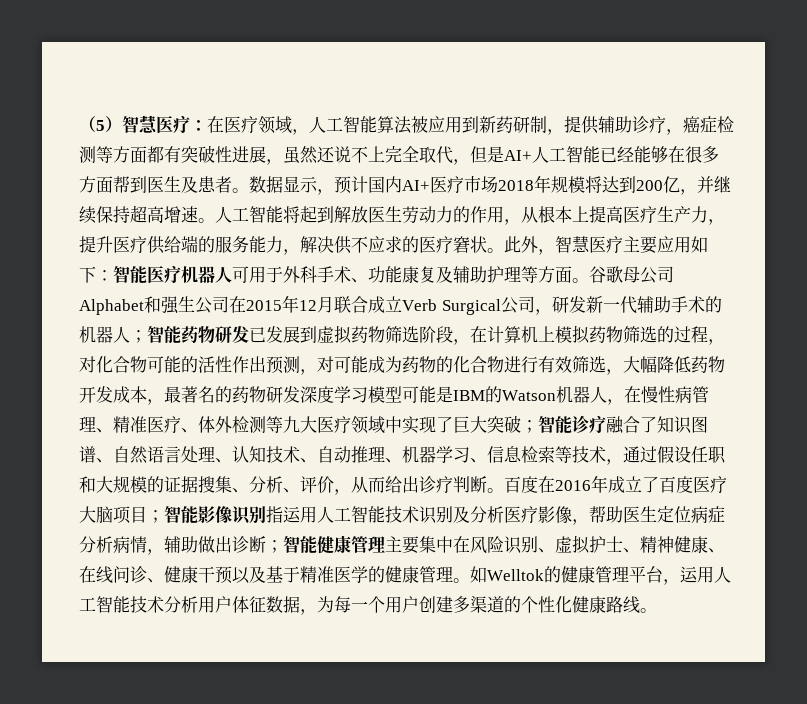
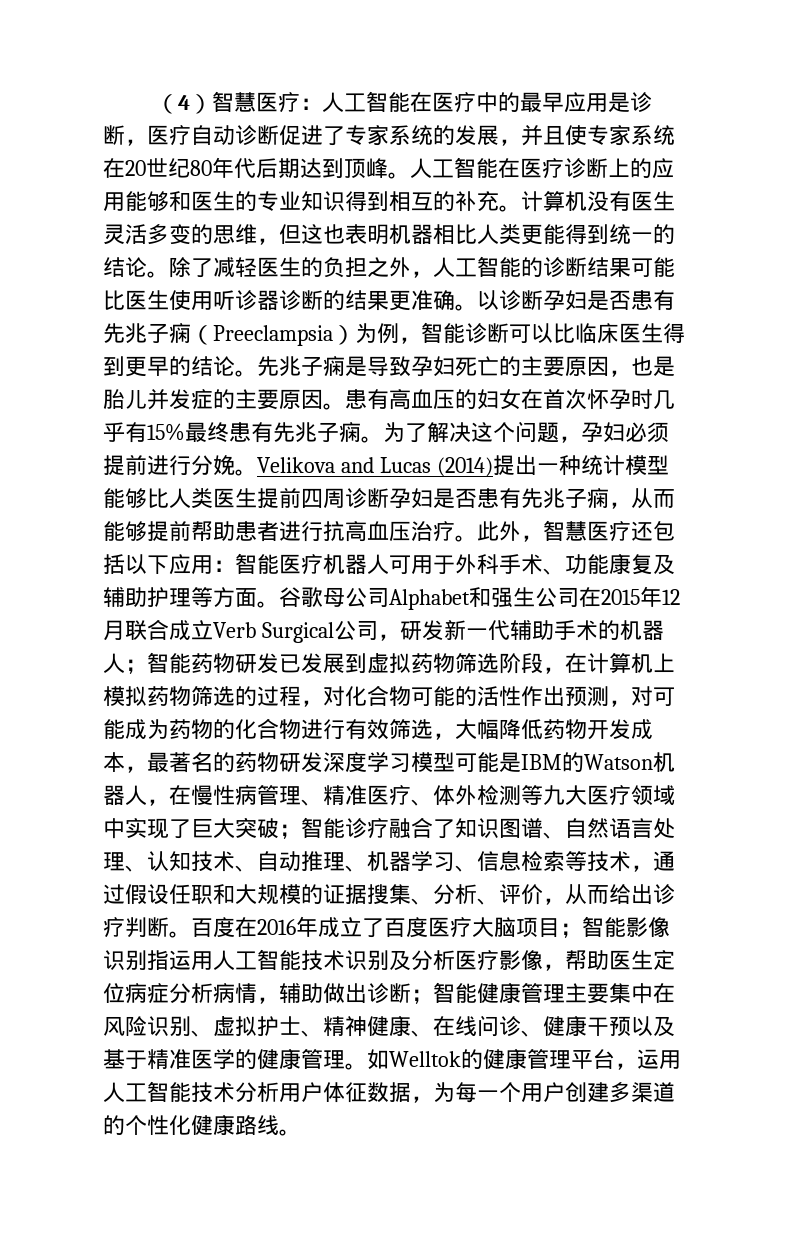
- （5）智慧医疗：在医疗领域，人工智能算法被应用到新药研制，提供辅助诊疗，癌症检测等方面都有突破性进展，虽然还说不上完全取代，但是AI+人工智能已经能够在很多方面帮到医生及患者。数据显示，预计国内AI+医疗市场2018年规模将达到200亿，并继续保持超高增速。人工智能将起到解放医生劳动力的作用，从根本上提高医疗生产力，提升医疗供给端的服务能力，解决供不应求的医疗窘状。
+ （4）智慧医疗：人工智能在医疗中的最早应用是诊断，医疗自动诊断促进了专家系统的发展，并且使专家系统在20世纪80年代后期达到顶峰。人工智能在医疗诊断上的应用能够和医生的专业知识得到相互的补充。计算机没有医生灵活多变的思维，但这也表明机器相比人类更能得到统一的结论。除了减轻医生的负担之外，人工智能的诊断结果可能比医生使用听诊器诊断的结果更准确。以诊断孕妇是否患有先兆子痫（Preeclampsia）为例，智能诊断可以比临床医生得到更早的结论。先兆子痫是导致孕妇死亡的主要原因，也是胎儿并发症的主要原因。患有高血压的妇女在首次怀孕时几乎有15%最终患有先兆子痫。为了解决这个问题，孕妇必须提前进行分娩。Velikova and Lucas (2014)提出一种统计模型能够比人类医生提前四周诊断孕妇是否患有先兆子痫，从而能够提前帮助患者进行抗高血压治疗。
- 此外，智慧医疗主要应用如下：智能医疗机器人可用于外科手术、功能康复及辅助护理等方面。
+ 此外，智慧医疗还包括以下应用：智能医疗机器人可用于外科手术、功能康复及辅助护理等方面。

